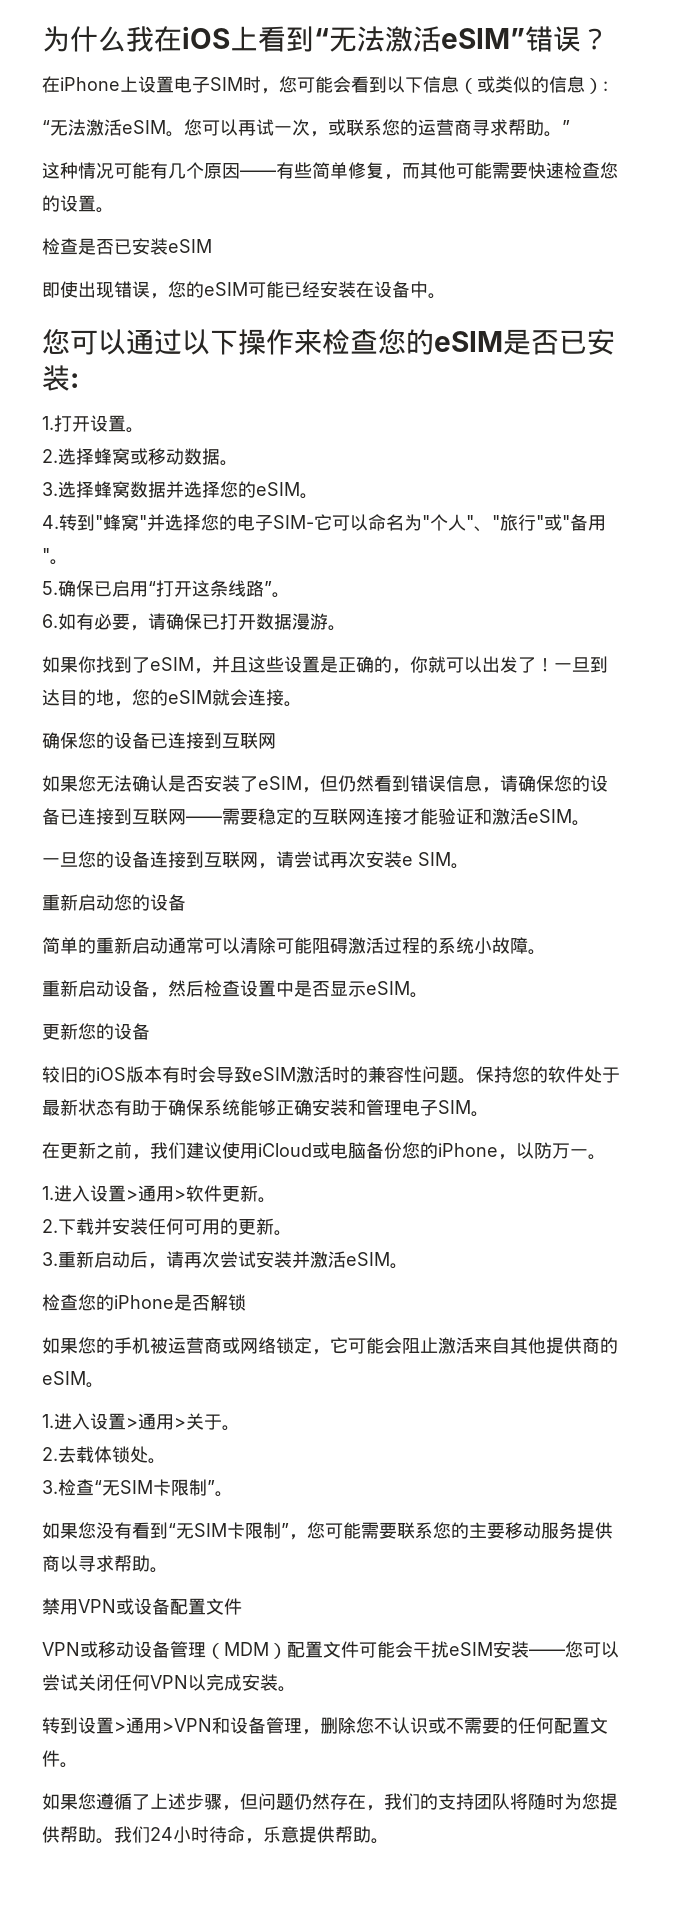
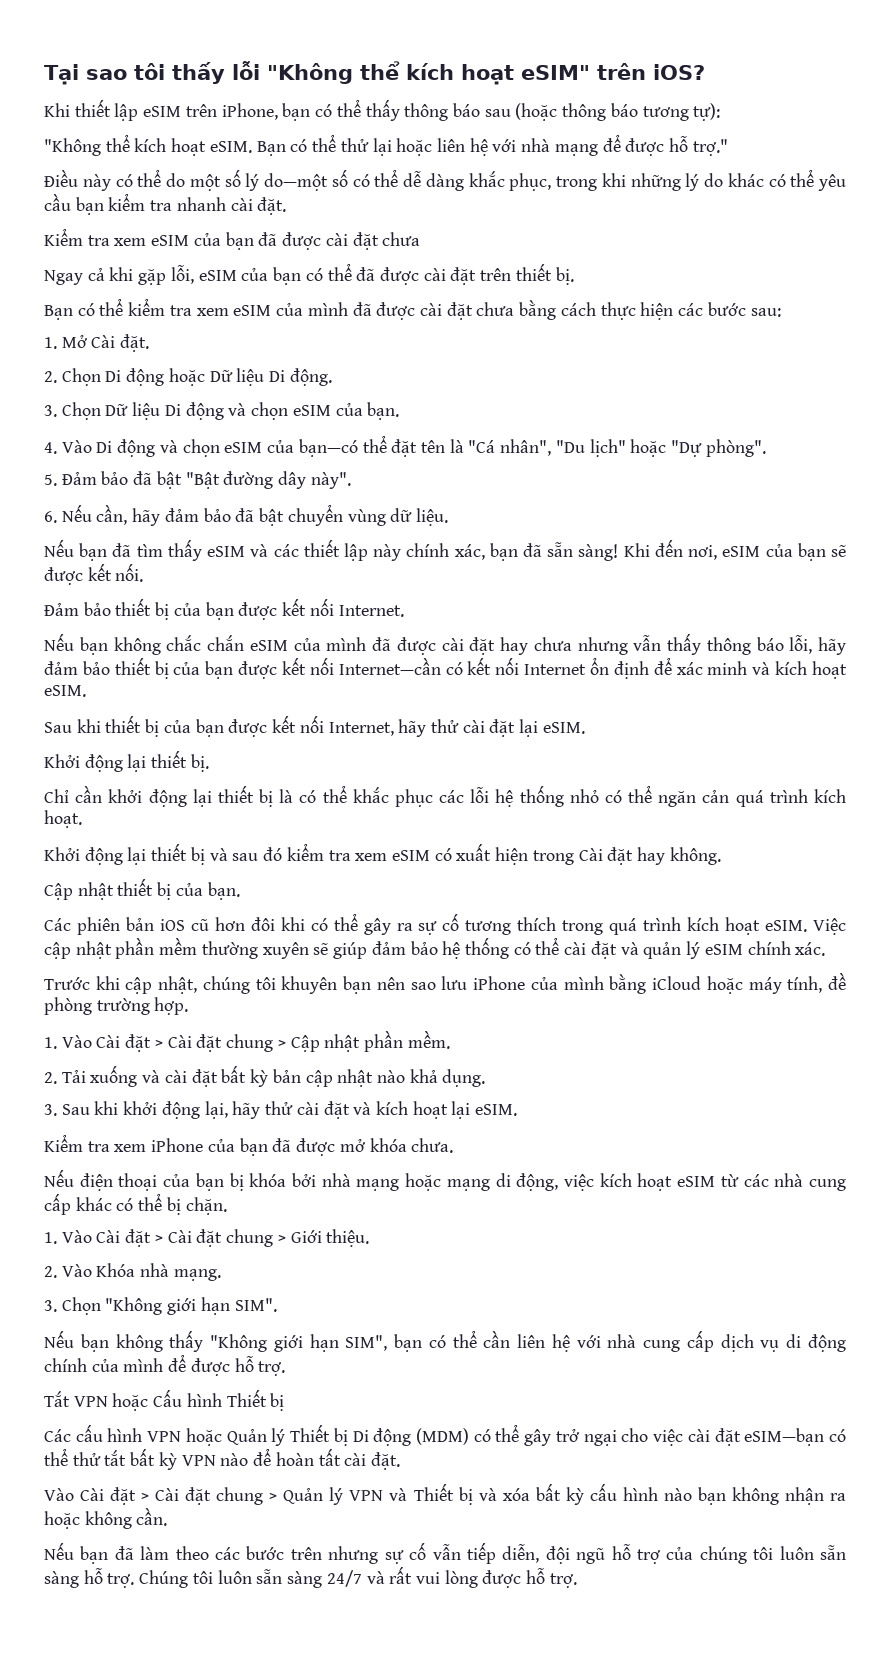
- 为什么我在iOS上看到“无法激活eSIM”错误？
- 在iPhone上设置电子SIM时，您可能会看到以下信息（或类似的信息）:
- “无法激活eSIM。您可以再试一次，或联系您的运营商寻求帮助。”
- 这种情况可能有几个原因——有些简单修复，而其他可能需要快速检查您的设置。
- 检查是否已安装eSIM
- 即使出现错误，您的eSIM可能已经安装在设备中。
- 您可以通过以下操作来检查您的eSIM是否已安装:
- 1.打开设置。
- 2.选择蜂窝或移动数据。
- 3.选择蜂窝数据并选择您的eSIM。
- 4.转到"蜂窝"并选择您的电子SIM-它可以命名为"个人"、"旅行"或"备用"。
- 5.确保已启用“打开这条线路”。
- 6.如有必要，请确保已打开数据漫游。
- 如果你找到了eSIM，并且这些设置是正确的，你就可以出发了！一旦到达目的地，您的eSIM就会连接。
- 确保您的设备已连接到互联网
- 如果您无法确认是否安装了eSIM，但仍然看到错误信息，请确保您的设备已连接到互联网——需要稳定的互联网连接才能验证和激活eSIM。
- 一旦您的设备连接到互联网，请尝试再次安装e SIM。
- 重新启动您的设备
- 简单的重新启动通常可以清除可能阻碍激活过程的系统小故障。
- 重新启动设备，然后检查设置中是否显示eSIM。
- 更新您的设备
- 较旧的iOS版本有时会导致eSIM激活时的兼容性问题。保持您的软件处于最新状态有助于确保系统能够正确安装和管理电子SIM。
- 在更新之前，我们建议使用iCloud或电脑备份您的iPhone，以防万一。
- 1.进入设置>通用>软件更新。
- 2.下载并安装任何可用的更新。
- 3.重新启动后，请再次尝试安装并激活eSIM。
- 检查您的iPhone是否解锁
- 如果您的手机被运营商或网络锁定，它可能会阻止激活来自其他提供商的eSIM。
- 1.进入设置>通用>关于。
- 2.去载体锁处。
- 3.检查“无SIM卡限制”。
- 如果您没有看到“无SIM卡限制”，您可能需要联系您的主要移动服务提供商以寻求帮助。
- 禁用VPN或设备配置文件
- VPN或移动设备管理（MDM）配置文件可能会干扰eSIM安装——您可以尝试关闭任何VPN以完成安装。
- 转到设置>通用>VPN和设备管理，删除您不认识或不需要的任何配置文件。
- 如果您遵循了上述步骤，但问题仍然存在，我们的支持团队将随时为您提供帮助。我们24小时待命，乐意提供帮助。
+ Tại sao tôi thấy lỗi "Không thể kích hoạt eSIM" trên iOS?
+ Khi thiết lập eSIM trên iPhone, bạn có thể thấy thông báo sau (hoặc thông báo tương tự):
+ "Không thể kích hoạt eSIM. Bạn có thể thử lại hoặc liên hệ với nhà mạng để được hỗ trợ."
+ Điều này có thể do một số lý do—một số có thể dễ dàng khắc phục, trong khi những lý do khác có thể yêu cầu bạn kiểm tra nhanh cài đặt.
+ Kiểm tra xem eSIM của bạn đã được cài đặt chưa
+ Ngay cả khi gặp lỗi, eSIM của bạn có thể đã được cài đặt trên thiết bị.
+ Bạn có thể kiểm tra xem eSIM của mình đã được cài đặt chưa bằng cách thực hiện các bước sau:
+ 1. Mở Cài đặt.
+ 2. Chọn Di động hoặc Dữ liệu Di động.
+ 3. Chọn Dữ liệu Di động và chọn eSIM của bạn.
+ 4. Vào Di động và chọn eSIM của bạn—có thể đặt tên là "Cá nhân", "Du lịch" hoặc "Dự phòng".
+ 5. Đảm bảo đã bật "Bật đường dây này".
+ 6. Nếu cần, hãy đảm bảo đã bật chuyển vùng dữ liệu.
+ Nếu bạn đã tìm thấy eSIM và các thiết lập này chính xác, bạn đã sẵn sàng! Khi đến nơi, eSIM của bạn sẽ được kết nối.
+ Đảm bảo thiết bị của bạn được kết nối Internet.
+ Nếu bạn không chắc chắn eSIM của mình đã được cài đặt hay chưa nhưng vẫn thấy thông báo lỗi, hãy đảm bảo thiết bị của bạn được kết nối Internet—cần có kết nối Internet ổn định để xác minh và kích hoạt eSIM.
+ Sau khi thiết bị của bạn được kết nối Internet, hãy thử cài đặt lại eSIM.
+ Khởi động lại thiết bị.
+ Chỉ cần khởi động lại thiết bị là có thể khắc phục các lỗi hệ thống nhỏ có thể ngăn cản quá trình kích hoạt.
+ Khởi động lại thiết bị và sau đó kiểm tra xem eSIM có xuất hiện trong Cài đặt hay không.
+ Cập nhật thiết bị của bạn.
+ Các phiên bản iOS cũ hơn đôi khi có thể gây ra sự cố tương thích trong quá trình kích hoạt eSIM. Việc cập nhật phần mềm thường xuyên sẽ giúp đảm bảo hệ thống có thể cài đặt và quản lý eSIM chính xác.
+ Trước khi cập nhật, chúng tôi khuyên bạn nên sao lưu iPhone của mình bằng iCloud hoặc máy tính, đề phòng trường hợp.
+ 1. Vào Cài đặt > Cài đặt chung > Cập nhật phần mềm.
+ 2. Tải xuống và cài đặt bất kỳ bản cập nhật nào khả dụng.
+ 3. Sau khi khởi động lại, hãy thử cài đặt và kích hoạt lại eSIM.
+ Kiểm tra xem iPhone của bạn đã được mở khóa chưa.
+ Nếu điện thoại của bạn bị khóa bởi nhà mạng hoặc mạng di động, việc kích hoạt eSIM từ các nhà cung cấp khác có thể bị chặn.
+ 1. Vào Cài đặt > Cài đặt chung > Giới thiệu.
+ 2. Vào Khóa nhà mạng.
+ 3. Chọn "Không giới hạn SIM".
+ Nếu bạn không thấy "Không giới hạn SIM", bạn có thể cần liên hệ với nhà cung cấp dịch vụ di động chính của mình để được hỗ trợ.
+ Tắt VPN hoặc Cấu hình Thiết bị
+ Các cấu hình VPN hoặc Quản lý Thiết bị Di động (MDM) có thể gây trở ngại cho việc cài đặt eSIM—bạn có thể thử tắt bất kỳ VPN nào để hoàn tất cài đặt.
+ Vào Cài đặt > Cài đặt chung > Quản lý VPN và Thiết bị và xóa bất kỳ cấu hình nào bạn không nhận ra hoặc không cần.
+ Nếu bạn đã làm theo các bước trên nhưng sự cố vẫn tiếp diễn, đội ngũ hỗ trợ của chúng tôi luôn sẵn sàng hỗ trợ. Chúng tôi luôn sẵn sàng 24/7 và rất vui lòng được hỗ trợ.

